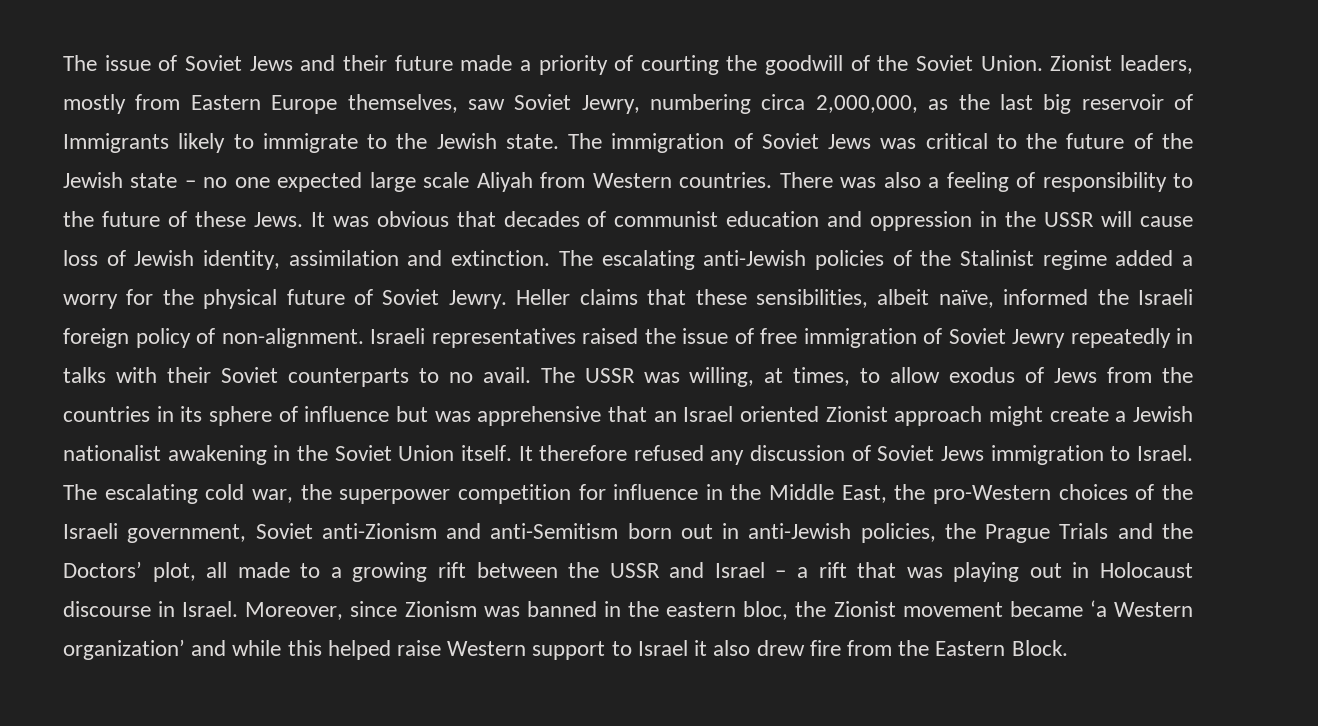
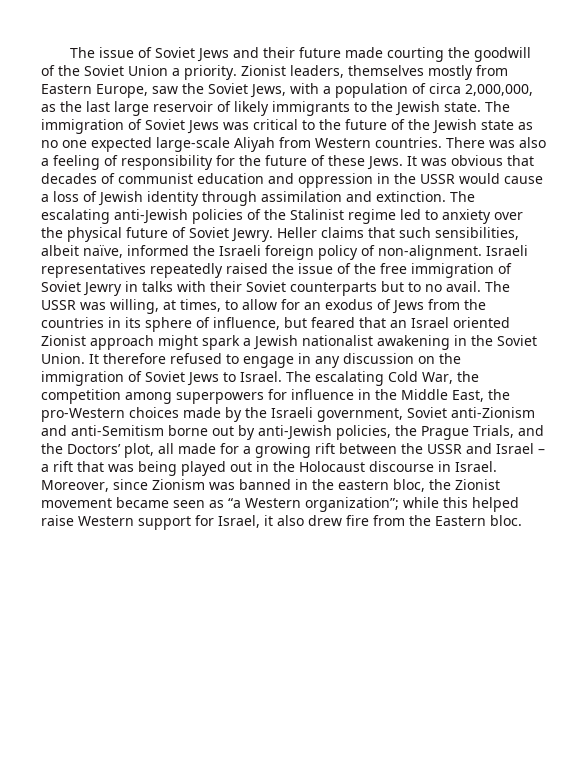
- The issue of Soviet Jews and their future made a priority of courting the goodwill of the Soviet Union.
+ The issue of Soviet Jews and their future made courting the goodwill of the Soviet Union a priority.
- Zionist leaders, mostly from Eastern Europe themselves, saw Soviet Jewry, numbering circa 2,000,000, as the last big reservoir of Immigrants likely to immigrate to the Jewish state.
+ Zionist leaders, themselves mostly from Eastern Europe, saw the Soviet Jews, with a population of circa 2,000,000, as the last large reservoir of likely immigrants to the Jewish state.
- The immigration of Soviet Jews was critical to the future of the Jewish state – no one expected large scale Aliyah from Western countries.
+ The immigration of Soviet Jews was critical to the future of the Jewish state as no one expected large-scale Aliyah from Western countries.
- There was also a feeling of responsibility to the future of these Jews.
+ There was also a feeling of responsibility for the future of these Jews.
- It was obvious that decades of communist education and oppression in the USSR will cause loss of Jewish identity, assimilation and extinction.
+ It was obvious that decades of communist education and oppression in the USSR would cause a loss of Jewish identity through assimilation and extinction.
- The escalating anti-Jewish policies of the Stalinist regime added a worry for the physical future of Soviet Jewry.
+ The escalating anti-Jewish policies of the Stalinist regime led to anxiety over the physical future of Soviet Jewry.
- Heller claims that these sensibilities, albeit naïve, informed the Israeli foreign policy of non-alignment.
+ Heller claims that such sensibilities, albeit naïve, informed the Israeli foreign policy of non-alignment.
- Israeli representatives raised the issue of free immigration of Soviet Jewry repeatedly in talks with their Soviet counterparts to no avail.
+ Israeli representatives repeatedly raised the issue of the free immigration of Soviet Jewry in talks with their Soviet counterparts but to no avail.
- The USSR was willing, at times, to allow exodus of Jews from the countries in its sphere of influence but was apprehensive that an Israel oriented Zionist approach might create a Jewish nationalist awakening in the Soviet Union itself.
+ The USSR was willing, at times, to allow for an exodus of Jews from the countries in its sphere of influence, but feared that an Israel oriented Zionist approach might spark a Jewish nationalist awakening in the Soviet Union.
- It therefore refused any discussion of Soviet Jews immigration to Israel.
+ It therefore refused to engage in any discussion on the immigration of Soviet Jews to Israel.
- The escalating cold war, the superpower competition for influence in the Middle East, the pro-Western choices of the Israeli government, Soviet anti-Zionism and anti-Semitism born out in anti-Jewish policies, the Prague Trials and the Doctors’ plot, all made to a growing rift between the USSR and Israel – a rift that was playing out in Holocaust discourse in Israel.
+ The escalating Cold War, the competition among superpowers for influence in the Middle East, the pro-Western choices made by the Israeli government, Soviet anti-Zionism and anti-Semitism borne out by anti-Jewish policies, the Prague Trials, and the Doctors’ plot, all made for a growing rift between the USSR and Israel – a rift that was being played out in the Holocaust discourse in Israel.
- Moreover, since Zionism was banned in the eastern bloc, the Zionist movement became ‘a Western organization’ and while this helped raise Western support to Israel it also drew fire from the Eastern Block.
+ Moreover, since Zionism was banned in the eastern bloc, the Zionist movement became seen as “a Western organization”; while this helped raise Western support for Israel, it also drew fire from the Eastern bloc.

